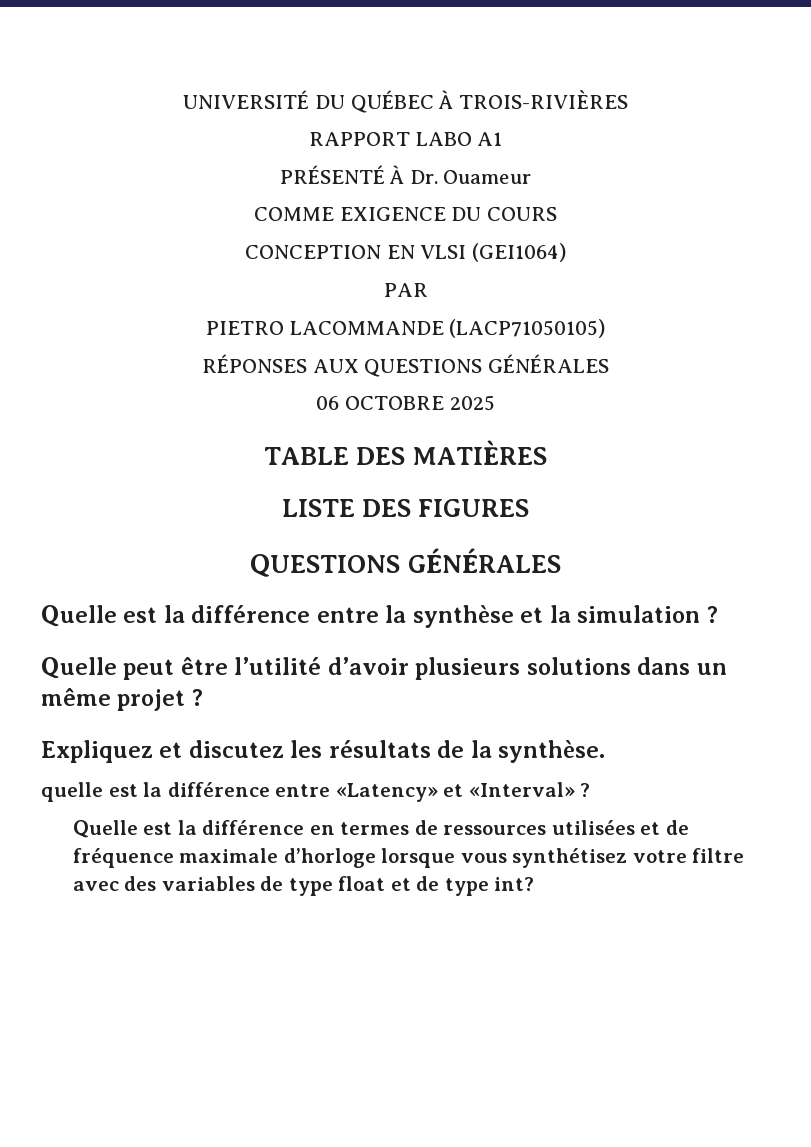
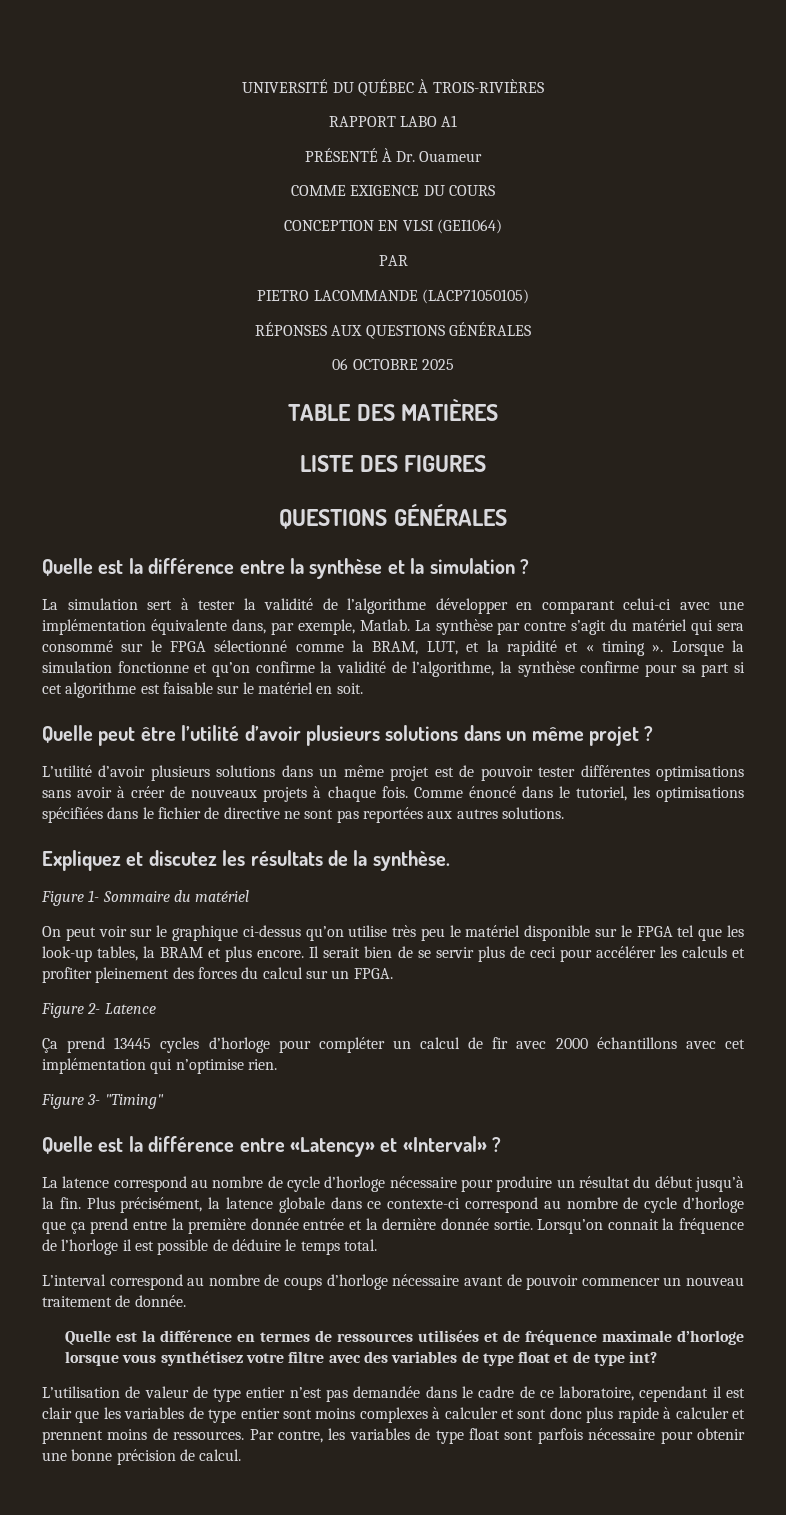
+ La simulation sert à tester la validité de l’algorithme développer en comparant celui-ci avec une implémentation équivalente dans, par exemple, Matlab. La synthèse par contre s’agit du matériel qui sera consommé sur le FPGA sélectionné comme la BRAM, LUT, et la rapidité et « timing ». Lorsque la simulation fonctionne et qu’on confirme la validité de l’algorithme, la synthèse confirme pour sa part si cet algorithme est faisable sur le matériel en soit.
+ L’utilité d’avoir plusieurs solutions dans un même projet est de pouvoir tester différentes optimisations sans avoir à créer de nouveaux projets à chaque fois. Comme énoncé dans le tutoriel, les optimisations spécifiées dans le fichier de directive ne sont pas reportées aux autres solutions.
- quelle est la différence entre «Latency» et «Interval» ?
+ Figure 1- Sommaire du matériel
+ On peut voir sur le graphique ci-dessus qu’on utilise très peu le matériel disponible sur le FPGA tel que les look-up tables, la BRAM et plus encore. Il serait bien de se servir plus de ceci pour accélérer les calculs et profiter pleinement des forces du calcul sur un FPGA.
+ Figure 2- Latence
+ Ça prend 13445 cycles d’horloge pour compléter un calcul de fir avec 2000 échantillons avec cet implémentation qui n’optimise rien.
+ Figure 3- "Timing"
+ Quelle est la différence entre «Latency» et «Interval» ?
+ La latence correspond au nombre de cycle d’horloge nécessaire pour produire un résultat du début jusqu’à la fin. Plus précisément, la latence globale dans ce contexte-ci correspond au nombre de cycle d’horloge que ça prend entre la première donnée entrée et la dernière donnée sortie. Lorsqu’on connait la fréquence de l’horloge il est possible de déduire le temps total.
+ L’interval correspond au nombre de coups d’horloge nécessaire avant de pouvoir commencer un nouveau traitement de donnée.
+ L’utilisation de valeur de type entier n’est pas demandée dans le cadre de ce laboratoire, cependant il est clair que les variables de type entier sont moins complexes à calculer et sont donc plus rapide à calculer et prennent moins de ressources. Par contre, les variables de type float sont parfois nécessaire pour obtenir une bonne précision de calcul.

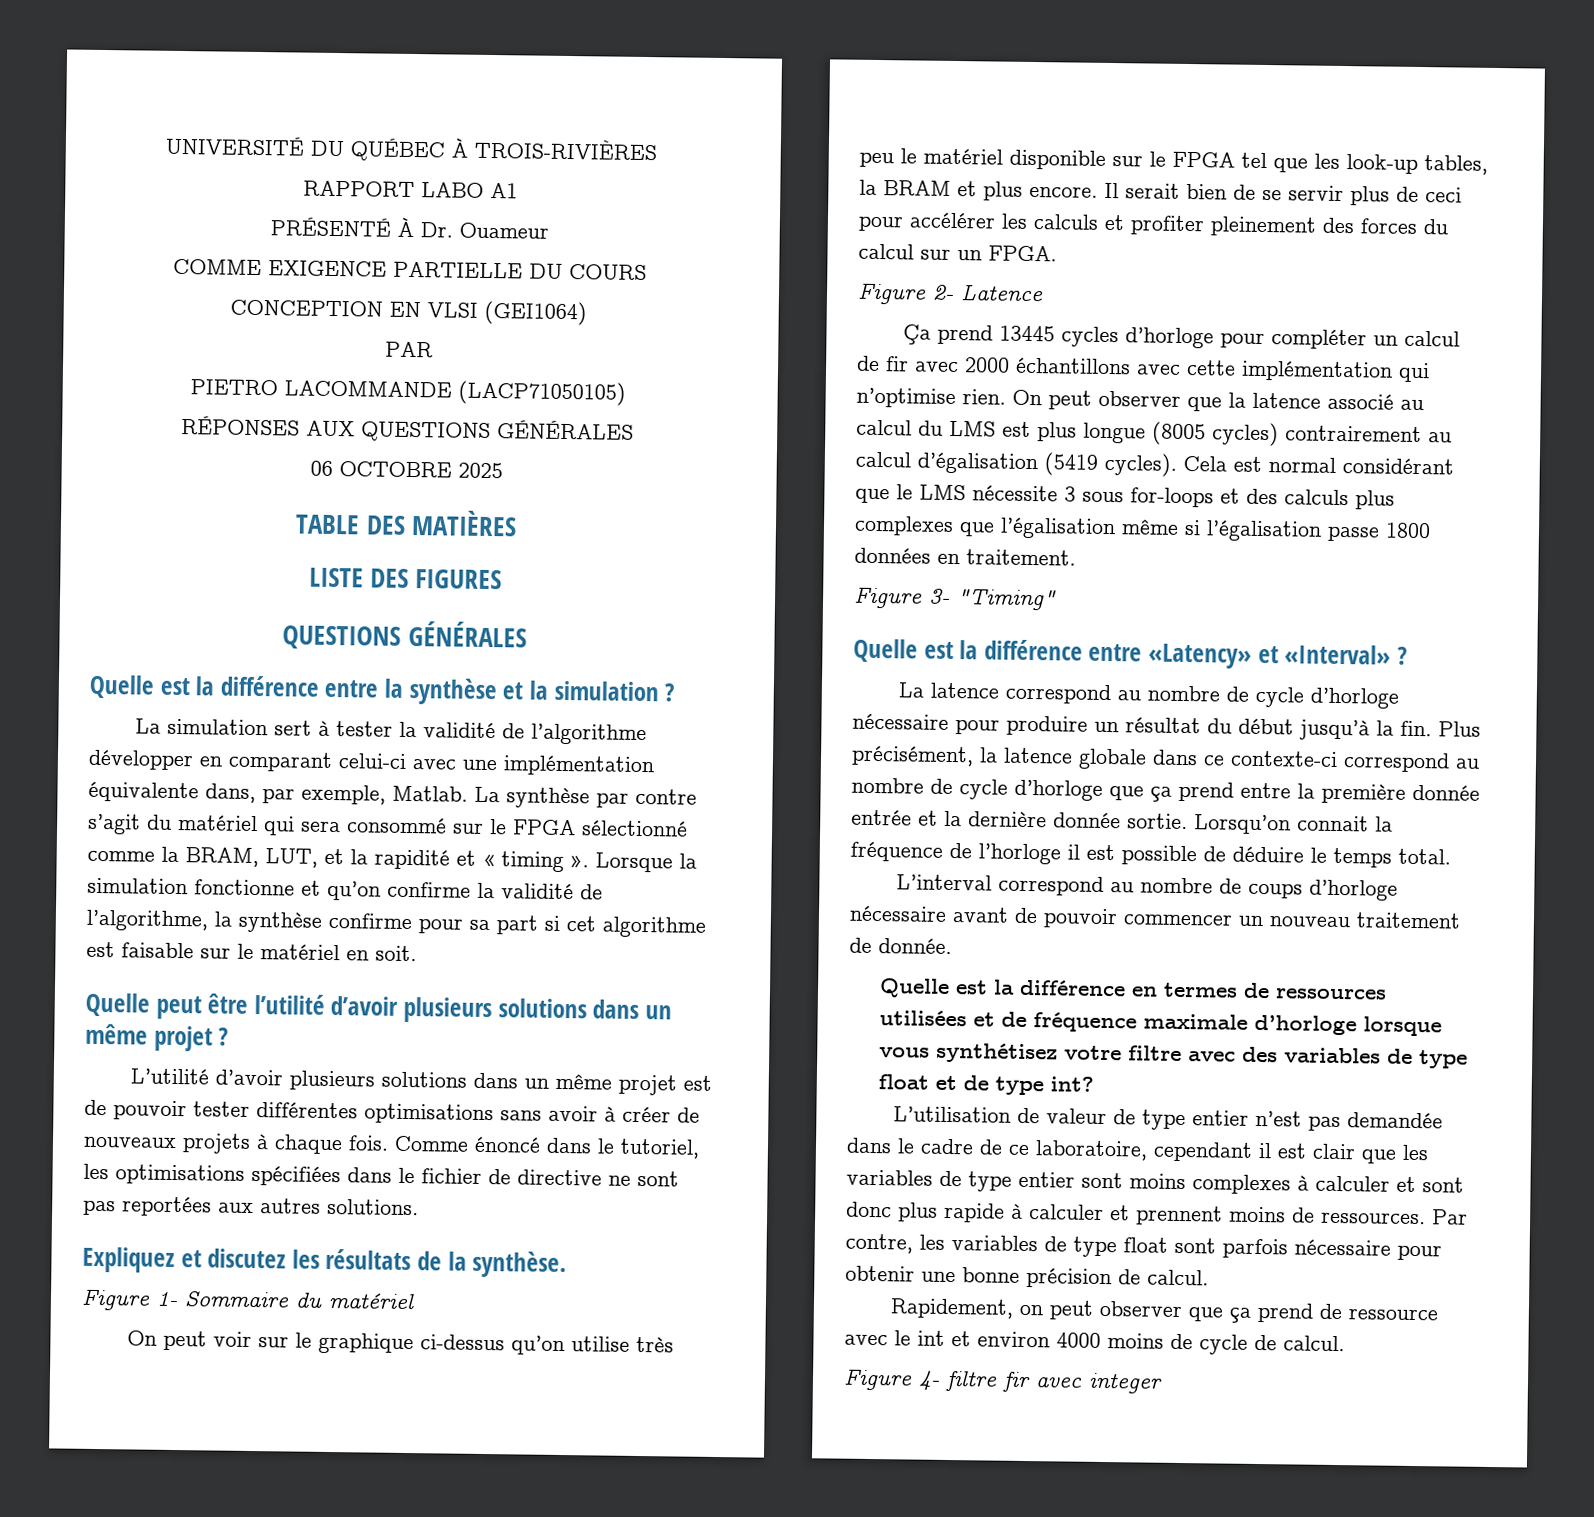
- COMME EXIGENCE DU COURS
+ COMME EXIGENCE PARTIELLE DU COURS
- Ça prend 13445 cycles d’horloge pour compléter un calcul de fir avec 2000 échantillons avec cet implémentation qui n’optimise rien.
+ Ça prend 13445 cycles d’horloge pour compléter un calcul de fir avec 2000 échantillons avec cette implémentation qui n’optimise rien. On peut observer que la latence associé au calcul du LMS est plus longue (8005 cycles) contrairement au calcul d’égalisation (5419 cycles). Cela est normal considérant que le LMS nécessite 3 sous for-loops et des calculs plus complexes que l’égalisation même si l’égalisation passe 1800 données en traitement.
+ Rapidement, on peut observer que ça prend de ressource avec le int et environ 4000 moins de cycle de calcul.
+ Figure 4- filtre fir avec integer

